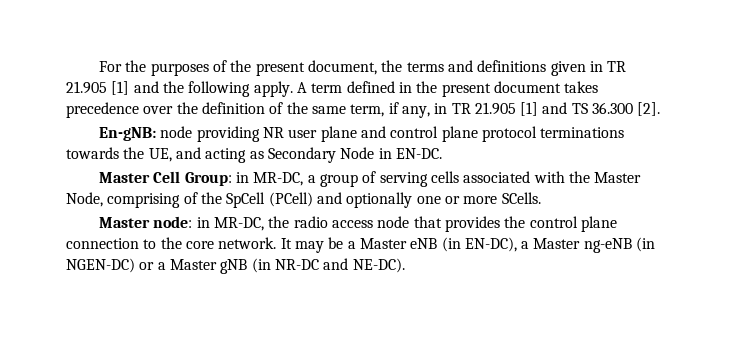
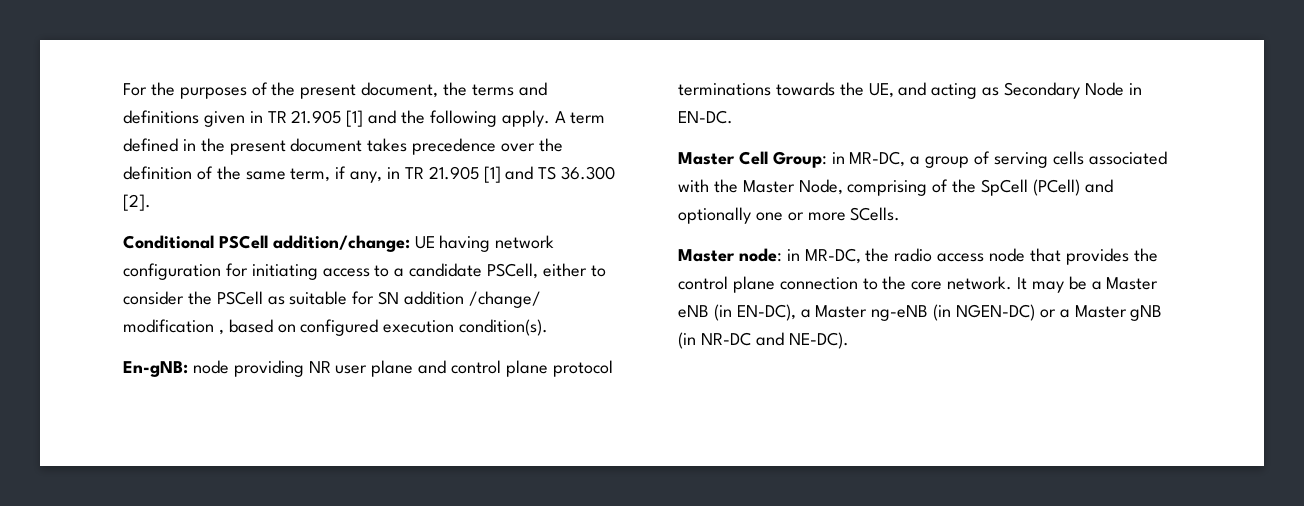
+ Conditional PSCell addition/change: UE having network configuration for initiating access to a candidate PSCell, either to consider the PSCell as suitable for SN addition /change/ modification , based on configured execution condition(s).

